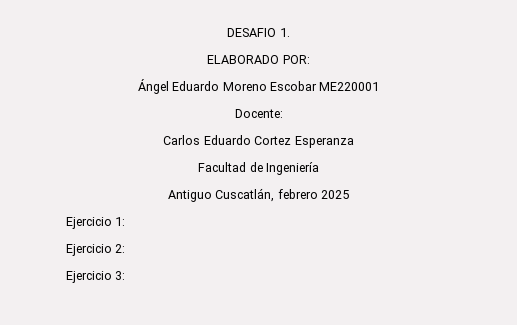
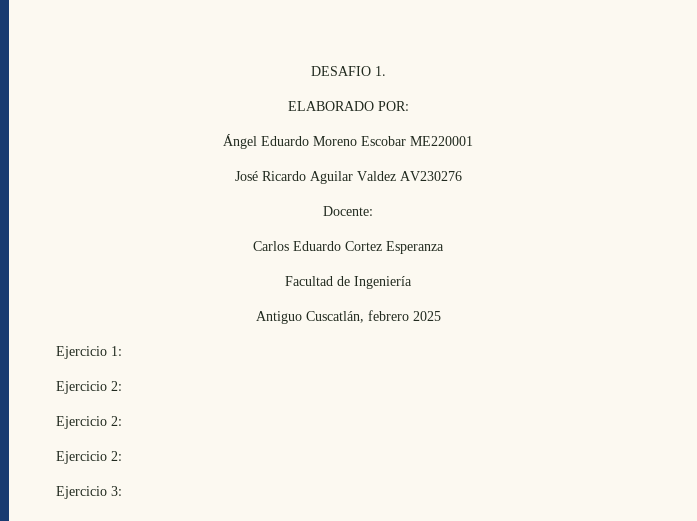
+ José Ricardo Aguilar Valdez AV230276
  Ejercicio 1:
+ Ejercicio 2:
+ Ejercicio 2:

